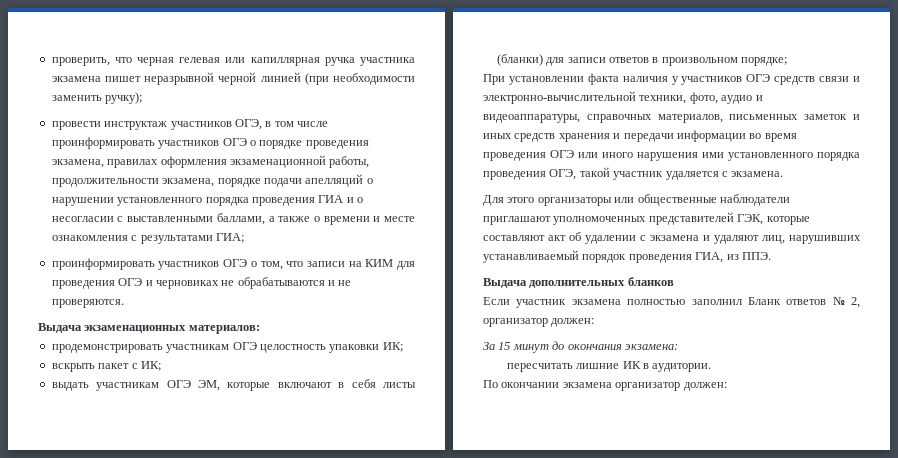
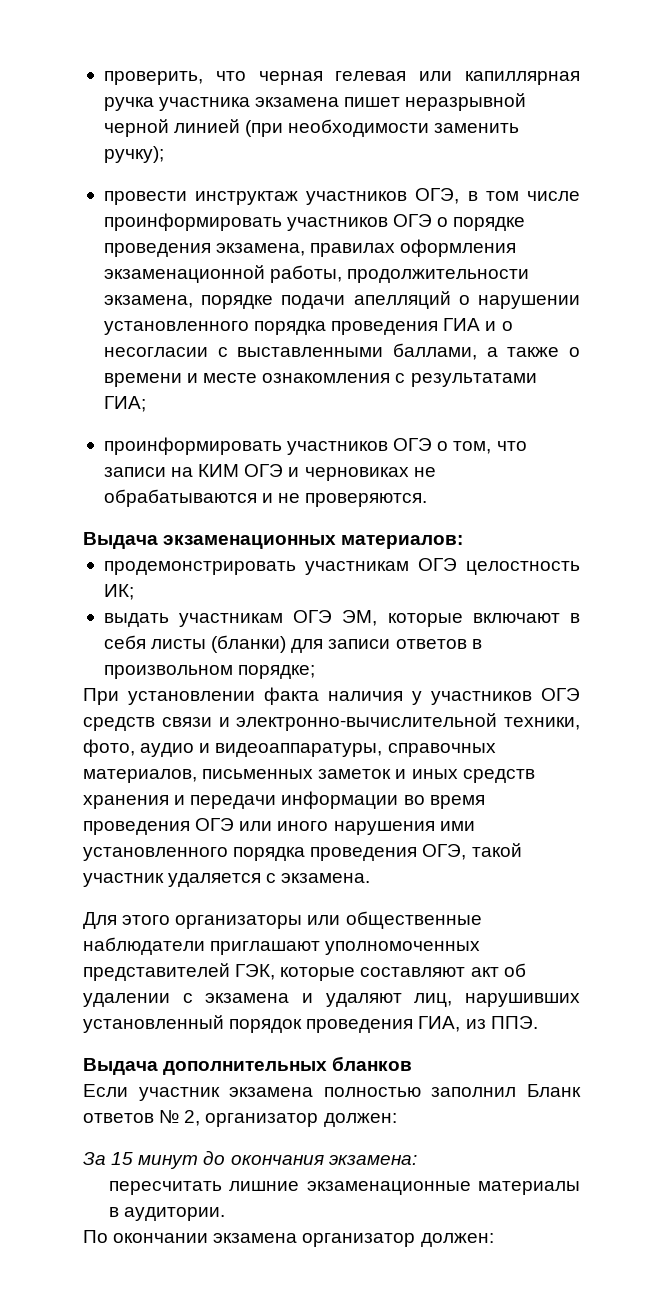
- проинформировать участников ОГЭ о том, что записи на КИМ для проведения ОГЭ и черновиках не обрабатываются и не проверяются.
+ проинформировать участников ОГЭ о том, что записи на КИМ ОГЭ и черновиках не обрабатываются и не проверяются.
- продемонстрировать участникам ОГЭ целостность упаковки ИК;
- вскрыть пакет с ИК;
+ продемонстрировать участникам ОГЭ целостность ИК;
- Для этого организаторы или общественные наблюдатели приглашают уполномоченных представителей ГЭК, которые составляют акт об удалении с экзамена и удаляют лиц, нарушивших устанавливаемый порядок проведения ГИА, из ППЭ.
+ Для этого организаторы или общественные наблюдатели приглашают уполномоченных представителей ГЭК, которые составляют акт об удалении с экзамена и удаляют лиц, нарушивших установленный порядок проведения ГИА, из ППЭ.
- пересчитать лишние ИК в аудитории.
+ пересчитать лишние экзаменационные материалы в аудитории.

